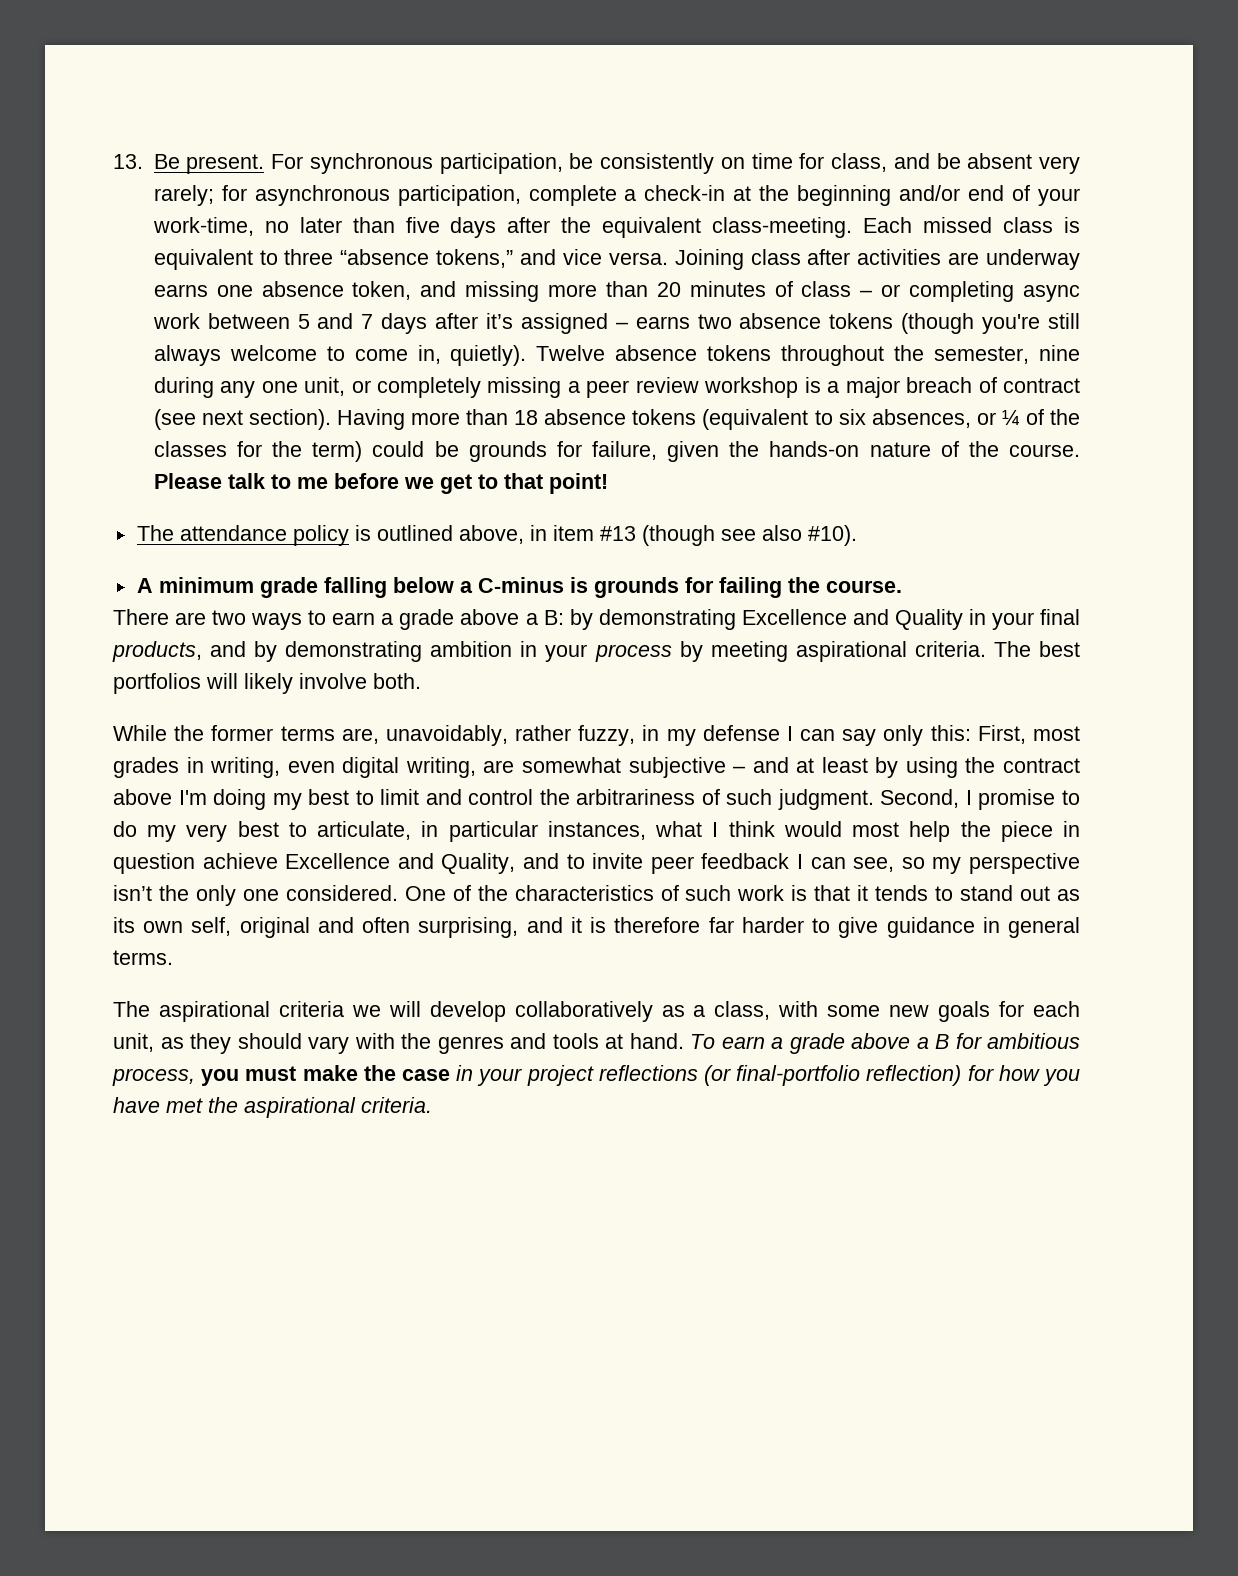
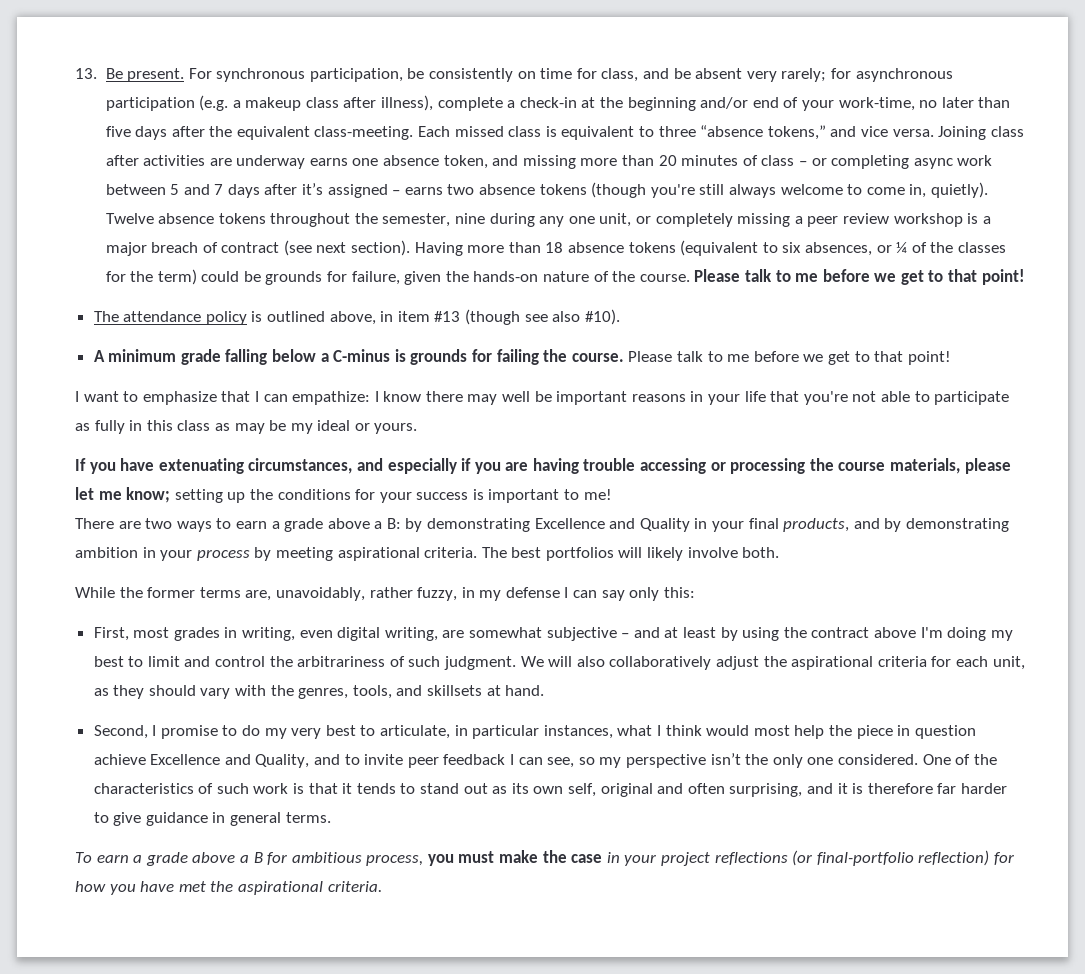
- For synchronous participation, be consistently on time for class, and be absent very rarely; for asynchronous participation, complete a check-in at the beginning and/or end of your work-time, no later than five days after the equivalent class-meeting.
+ For synchronous participation, be consistently on time for class, and be absent very rarely; for asynchronous participation (e.g. a makeup class after illness), complete a check-in at the beginning and/or end of your work-time, no later than five days after the equivalent class-meeting.
- A minimum grade falling below a C-minus is grounds for failing the course.
+ A minimum grade falling below a C-minus is grounds for failing the course. Please talk to me before we get to that point!
+ I want to emphasize that I can empathize: I know there may well be important reasons in your life that you're not able to participate as fully in this class as may be my ideal or yours.
+ If you have extenuating circumstances, and especially if you are having trouble accessing or processing the course materials, please let me know; setting up the conditions for your success is important to me!
- While the former terms are, unavoidably, rather fuzzy, in my defense I can say only this: First, most grades in writing, even digital writing, are somewhat subjective – and at least by using the contract above I'm doing my best to limit and control the arbitrariness of such judgment. Second, I promise to do my very best to articulate, in particular instances, what I think would most help the piece in question achieve Excellence and Quality, and to invite peer feedback I can see, so my perspective isn’t the only one considered.
+ While the former terms are, unavoidably, rather fuzzy, in my defense I can say only this:
+ First, most grades in writing, even digital writing, are somewhat subjective – and at least by using the contract above I'm doing my best to limit and control the arbitrariness of such judgment. We will also collaboratively adjust the aspirational criteria for each unit, as they should vary with the genres, tools, and skillsets at hand.
+ Second, I promise to do my very best to articulate, in particular instances, what I think would most help the piece in question achieve Excellence and Quality, and to invite peer feedback I can see, so my perspective isn’t the only one considered.
- The aspirational criteria we will develop collaboratively as a class, with some new goals for each unit, as they should vary with the genres and tools at hand.

